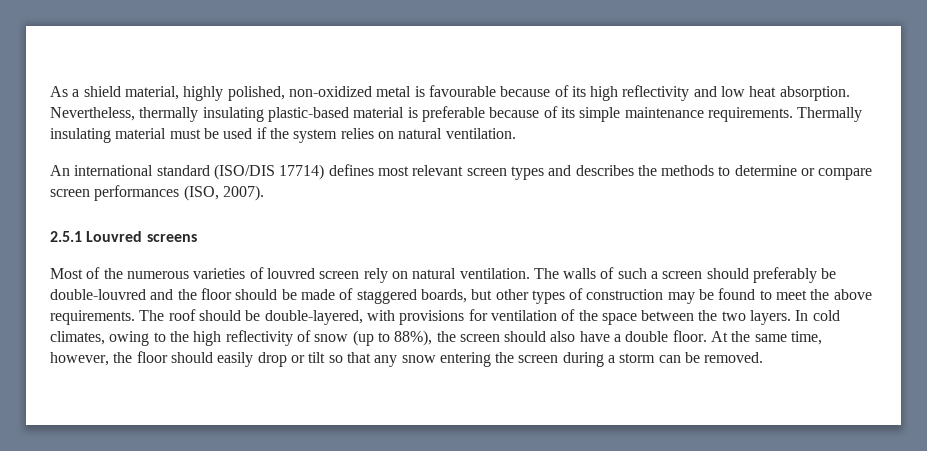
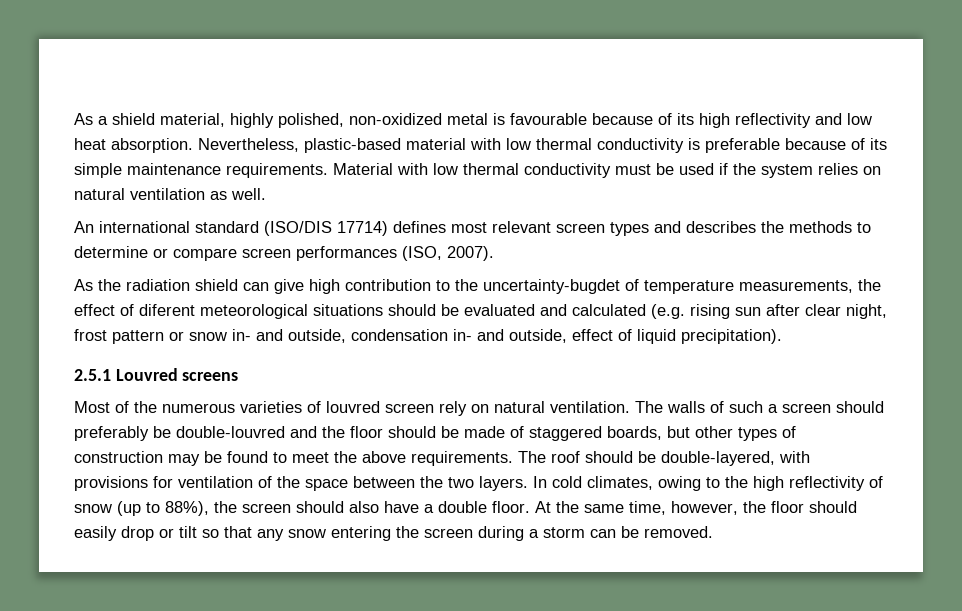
- Nevertheless, thermally insulating plastic-based material is preferable because of its simple maintenance requirements.
+ Nevertheless, plastic-based material with low thermal conductivity is preferable because of its simple maintenance requirements.
- Thermally insulating material must be used if the system relies on natural ventilation.
+ Material with low thermal conductivity must be used if the system relies on natural ventilation as well.
+ As the radiation shield can give high contribution to the uncertainty-bugdet of temperature measurements, the effect of diferent meteorological situations should be evaluated and calculated (e.g. rising sun after clear night, frost pattern or snow in- and outside, condensation in- and outside, effect of liquid precipitation).

